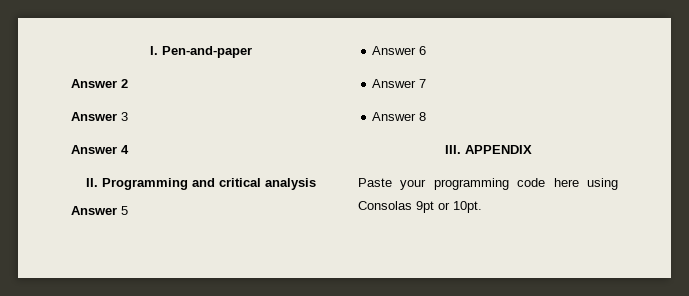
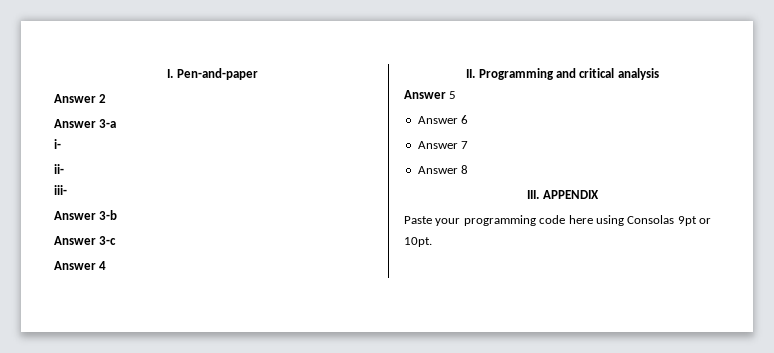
- Answer 3
+ Answer 3-a
+ i-
+ ii-
+ iii-
+ Answer 3-b
+ Answer 3-c

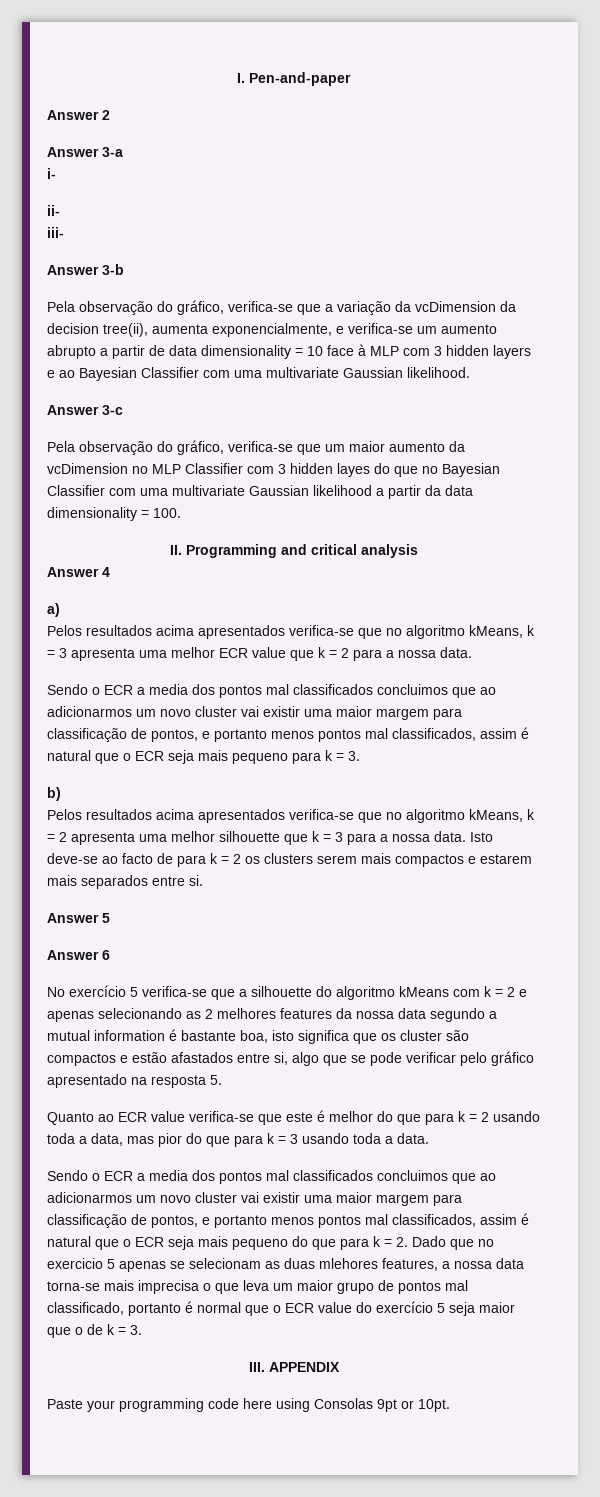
+ Pela observação do gráfico, verifica-se que a variação da vcDimension da decision tree(ii), aumenta exponencialmente, e verifica-se um aumento abrupto a partir de data dimensionality = 10 face à MLP com 3 hidden layers e ao Bayesian Classifier com uma multivariate Gaussian likelihood.
  Answer 3-c
- Answer 4
+ Pela observação do gráfico, verifica-se que um maior aumento da vcDimension no MLP Classifier com 3 hidden layes do que no Bayesian Classifier com uma multivariate Gaussian likelihood a partir da data dimensionality = 100.
+ Answer 4
+ a)
+ Pelos resultados acima apresentados verifica-se que no algoritmo kMeans, k = 3 apresenta uma melhor ECR value que k = 2 para a nossa data.
+ Sendo o ECR a media dos pontos mal classificados concluimos que ao adicionarmos um novo cluster vai existir uma maior margem para classificação de pontos, e portanto menos pontos mal classificados, assim é natural que o ECR seja mais pequeno para k = 3.
+ b)
+ Pelos resultados acima apresentados verifica-se que no algoritmo kMeans, k = 2 apresenta uma melhor silhouette que k = 3 para a nossa data. Isto deve-se ao facto de para k = 2 os clusters serem mais compactos e estarem mais separados entre si.
  Answer 5
  Answer 6
- Answer 7
- Answer 8
+ No exercício 5 verifica-se que a silhouette do algoritmo kMeans com k = 2 e apenas selecionando as 2 melhores features da nossa data segundo a mutual information é bastante boa, isto significa que os cluster são compactos e estão afastados entre si, algo que se pode verificar pelo gráfico apresentado na resposta 5.
+ Quanto ao ECR value verifica-se que este é melhor do que para k = 2 usando toda a data, mas pior do que para k = 3 usando toda a data.
+ Sendo o ECR a media dos pontos mal classificados concluimos que ao adicionarmos um novo cluster vai existir uma maior margem para classificação de pontos, e portanto menos pontos mal classificados, assim é natural que o ECR seja mais pequeno do que para k = 2. Dado que no exercicio 5 apenas se selecionam as duas mlehores features, a nossa data torna-se mais imprecisa o que leva um maior grupo de pontos mal classificado, portanto é normal que o ECR value do exercício 5 seja maior que o de k = 3.

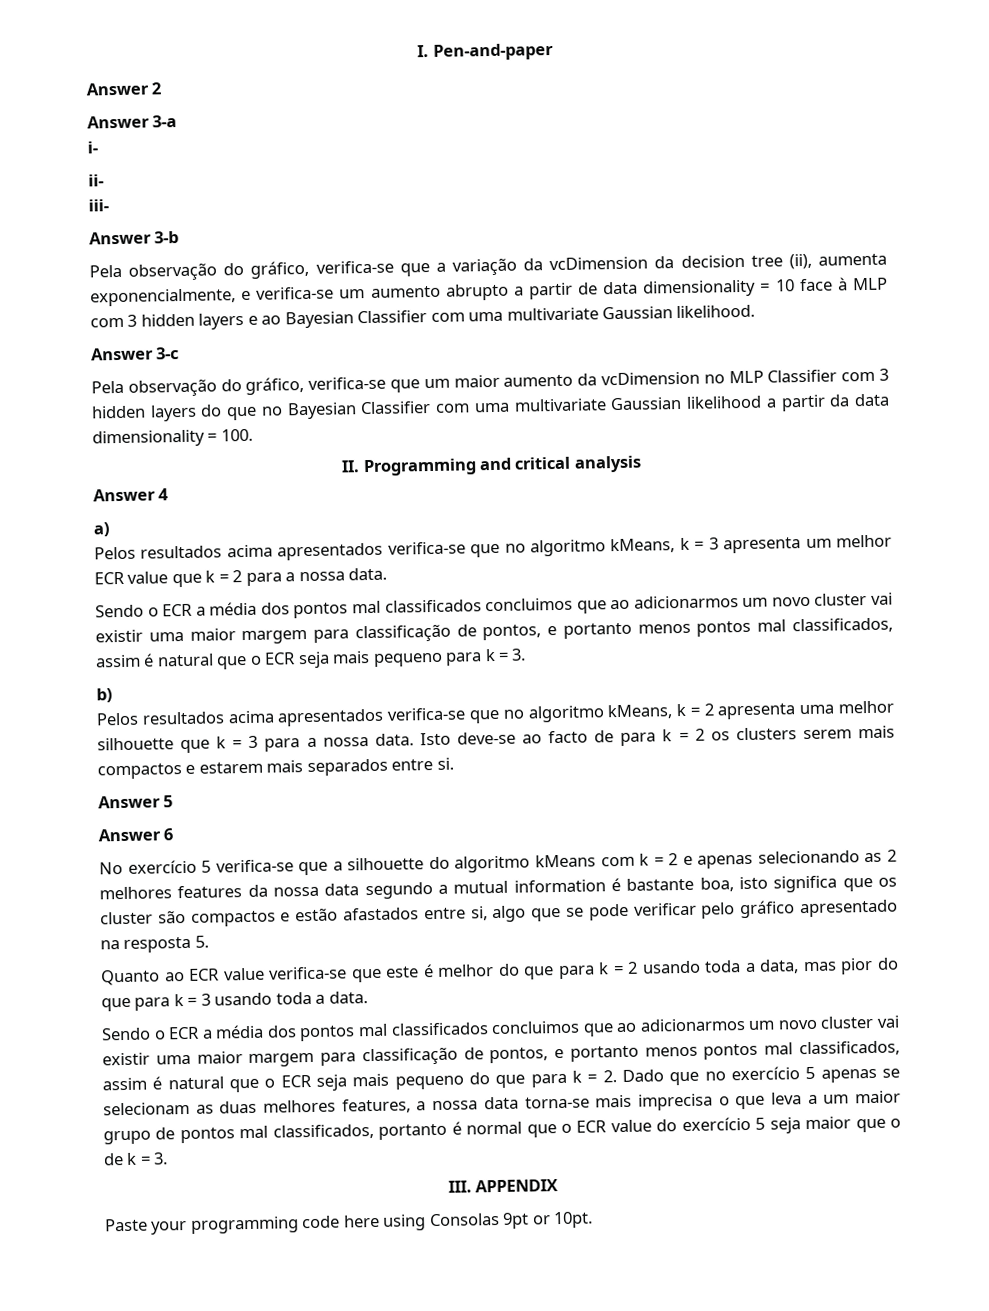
- Pela observação do gráfico, verifica-se que a variação da vcDimension da decision tree(ii), aumenta exponencialmente, e verifica-se um aumento abrupto a partir de data dimensionality = 10 face à MLP com 3 hidden layers e ao Bayesian Classifier com uma multivariate Gaussian likelihood.
+ Pela observação do gráfico, verifica-se que a variação da vcDimension da decision tree (ii), aumenta exponencialmente, e verifica-se um aumento abrupto a partir de data dimensionality = 10 face à MLP com 3 hidden layers e ao Bayesian Classifier com uma multivariate Gaussian likelihood.
- Pela observação do gráfico, verifica-se que um maior aumento da vcDimension no MLP Classifier com 3 hidden layes do que no Bayesian Classifier com uma multivariate Gaussian likelihood a partir da data dimensionality = 100.
+ Pela observação do gráfico, verifica-se que um maior aumento da vcDimension no MLP Classifier com 3 hidden layers do que no Bayesian Classifier com uma multivariate Gaussian likelihood a partir da data dimensionality = 100.
- Pelos resultados acima apresentados verifica-se que no algoritmo kMeans, k = 3 apresenta uma melhor ECR value que k = 2 para a nossa data.
+ Pelos resultados acima apresentados verifica-se que no algoritmo kMeans, k = 3 apresenta um melhor ECR value que k = 2 para a nossa data.
- Sendo o ECR a media dos pontos mal classificados concluimos que ao adicionarmos um novo cluster vai existir uma maior margem para classificação de pontos, e portanto menos pontos mal classificados, assim é natural que o ECR seja mais pequeno para k = 3.
+ Sendo o ECR a média dos pontos mal classificados concluimos que ao adicionarmos um novo cluster vai existir uma maior margem para classificação de pontos, e portanto menos pontos mal classificados, assim é natural que o ECR seja mais pequeno para k = 3.
- Sendo o ECR a media dos pontos mal classificados concluimos que ao adicionarmos um novo cluster vai existir uma maior margem para classificação de pontos, e portanto menos pontos mal classificados, assim é natural que o ECR seja mais pequeno do que para k = 2. Dado que no exercicio 5 apenas se selecionam as duas mlehores features, a nossa data torna-se mais imprecisa o que leva um maior grupo de pontos mal classificado, portanto é normal que o ECR value do exercício 5 seja maior que o de k = 3.
+ Sendo o ECR a média dos pontos mal classificados concluimos que ao adicionarmos um novo cluster vai existir uma maior margem para classificação de pontos, e portanto menos pontos mal classificados, assim é natural que o ECR seja mais pequeno do que para k = 2. Dado que no exercício 5 apenas se selecionam as duas melhores features, a nossa data torna-se mais imprecisa o que leva a um maior grupo de pontos mal classificados, portanto é normal que o ECR value do exercício 5 seja maior que o de k = 3.

